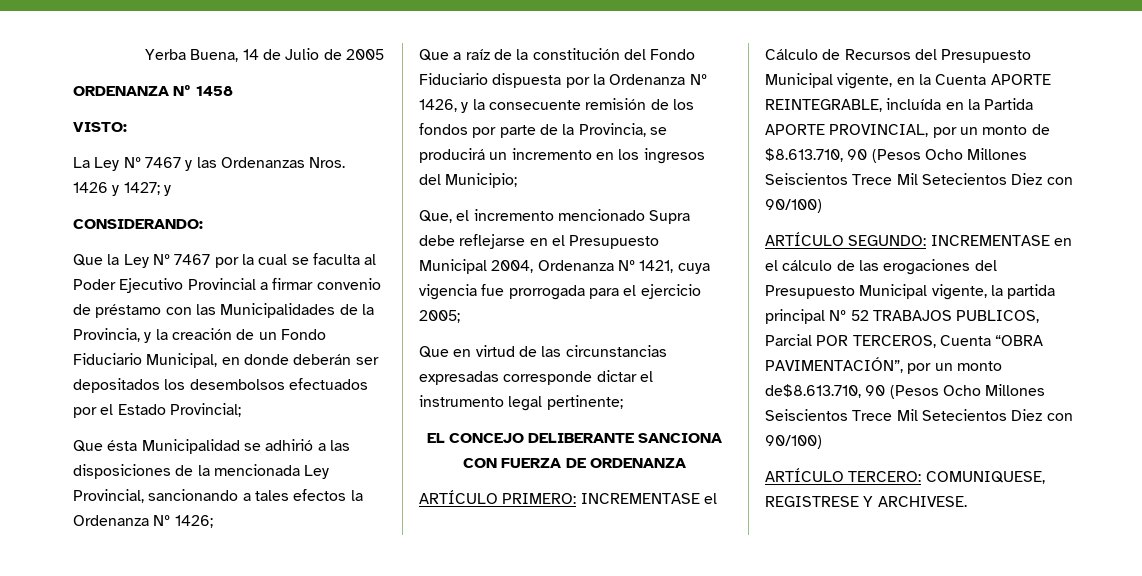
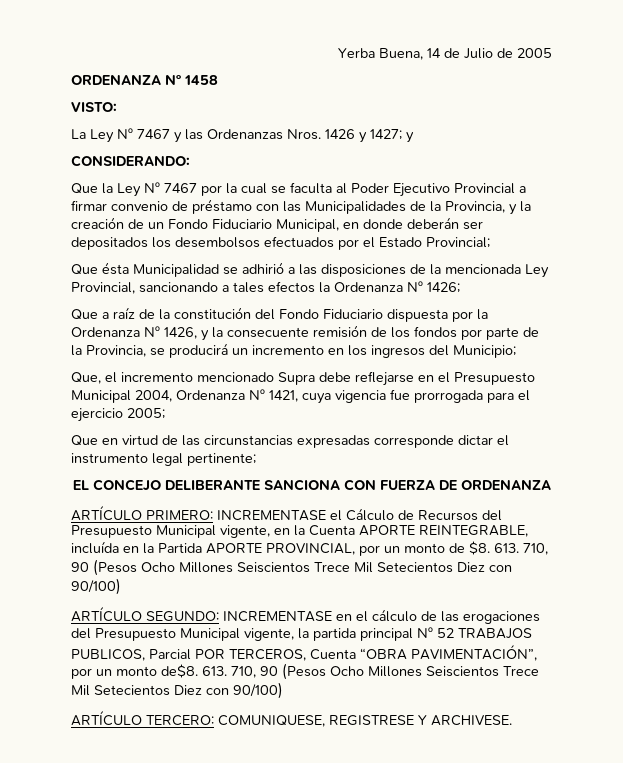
- ARTÍCULO PRIMERO: INCREMENTASE el Cálculo de Recursos del Presupuesto Municipal vigente, en la Cuenta APORTE REINTEGRABLE, incluída en la Partida APORTE PROVINCIAL, por un monto de $8.613.710, 90 (Pesos Ocho Millones Seiscientos Trece Mil Setecientos Diez con 90/100)
+ ARTÍCULO PRIMERO: INCREMENTASE el Cálculo de Recursos del Presupuesto Municipal vigente, en la Cuenta APORTE REINTEGRABLE, incluída en la Partida APORTE PROVINCIAL, por un monto de $8. 613. 710, 90 (Pesos Ocho Millones Seiscientos Trece Mil Setecientos Diez con 90/100)
- ARTÍCULO SEGUNDO: INCREMENTASE en el cálculo de las erogaciones del Presupuesto Municipal vigente, la partida principal Nº 52 TRABAJOS PUBLICOS, Parcial POR TERCEROS, Cuenta “OBRA PAVIMENTACIÓN”, por un monto de$8.613.710, 90 (Pesos Ocho Millones Seiscientos Trece Mil Setecientos Diez con 90/100)
+ ARTÍCULO SEGUNDO: INCREMENTASE en el cálculo de las erogaciones del Presupuesto Municipal vigente, la partida principal Nº 52 TRABAJOS PUBLICOS, Parcial POR TERCEROS, Cuenta “OBRA PAVIMENTACIÓN”, por un monto de$8. 613. 710, 90 (Pesos Ocho Millones Seiscientos Trece Mil Setecientos Diez con 90/100)

